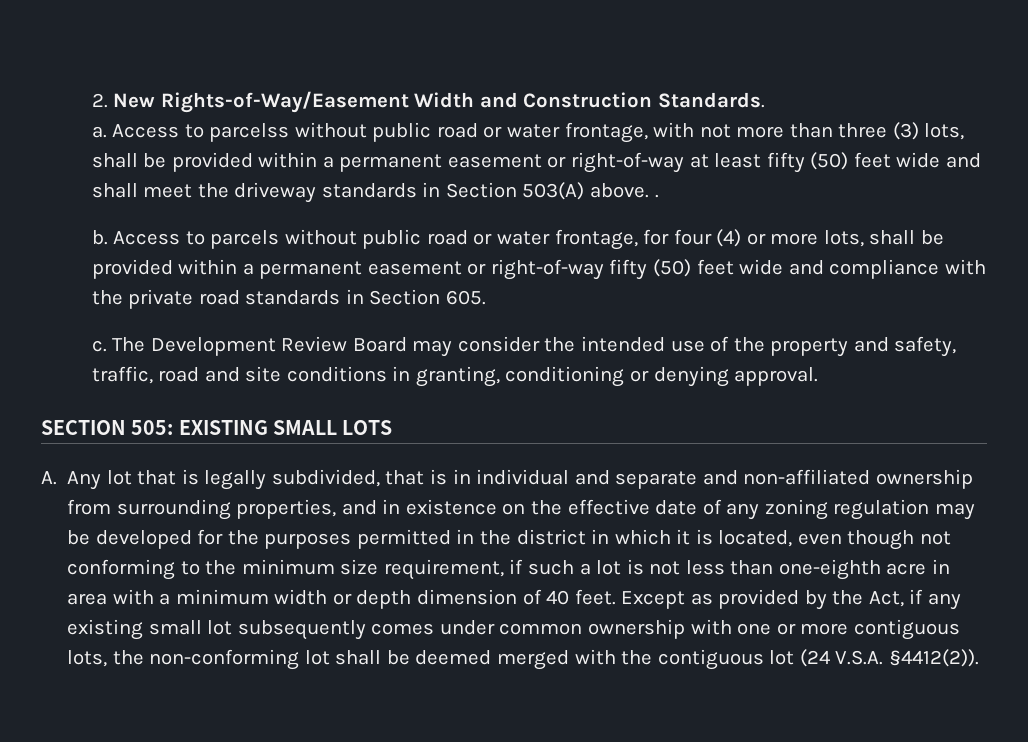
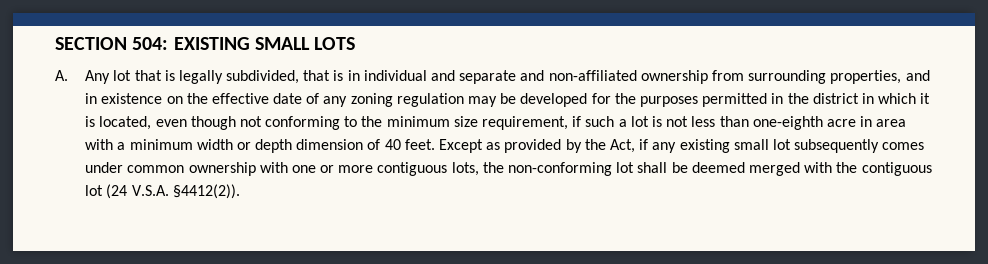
- 2. New Rights-of-Way/Easement Width and Construction Standards.
- a. Access to parcelss without public road or water frontage, with not more than three (3) lots, shall be provided within a permanent easement or right-of-way at least fifty (50) feet wide and shall meet the driveway standards in Section 503(A) above. .
- b. Access to parcels without public road or water frontage, for four (4) or more lots, shall be provided within a permanent easement or right-of-way fifty (50) feet wide and compliance with the private road standards in Section 605.
- c. The Development Review Board may consider the intended use of the property and safety, traffic, road and site conditions in granting, conditioning or denying approval.
- SECTION 505: EXISTING SMALL LOTS
+ SECTION 504: EXISTING SMALL LOTS

